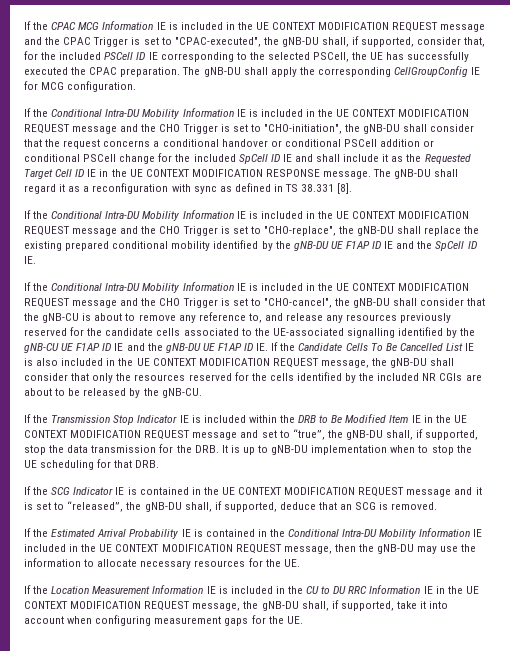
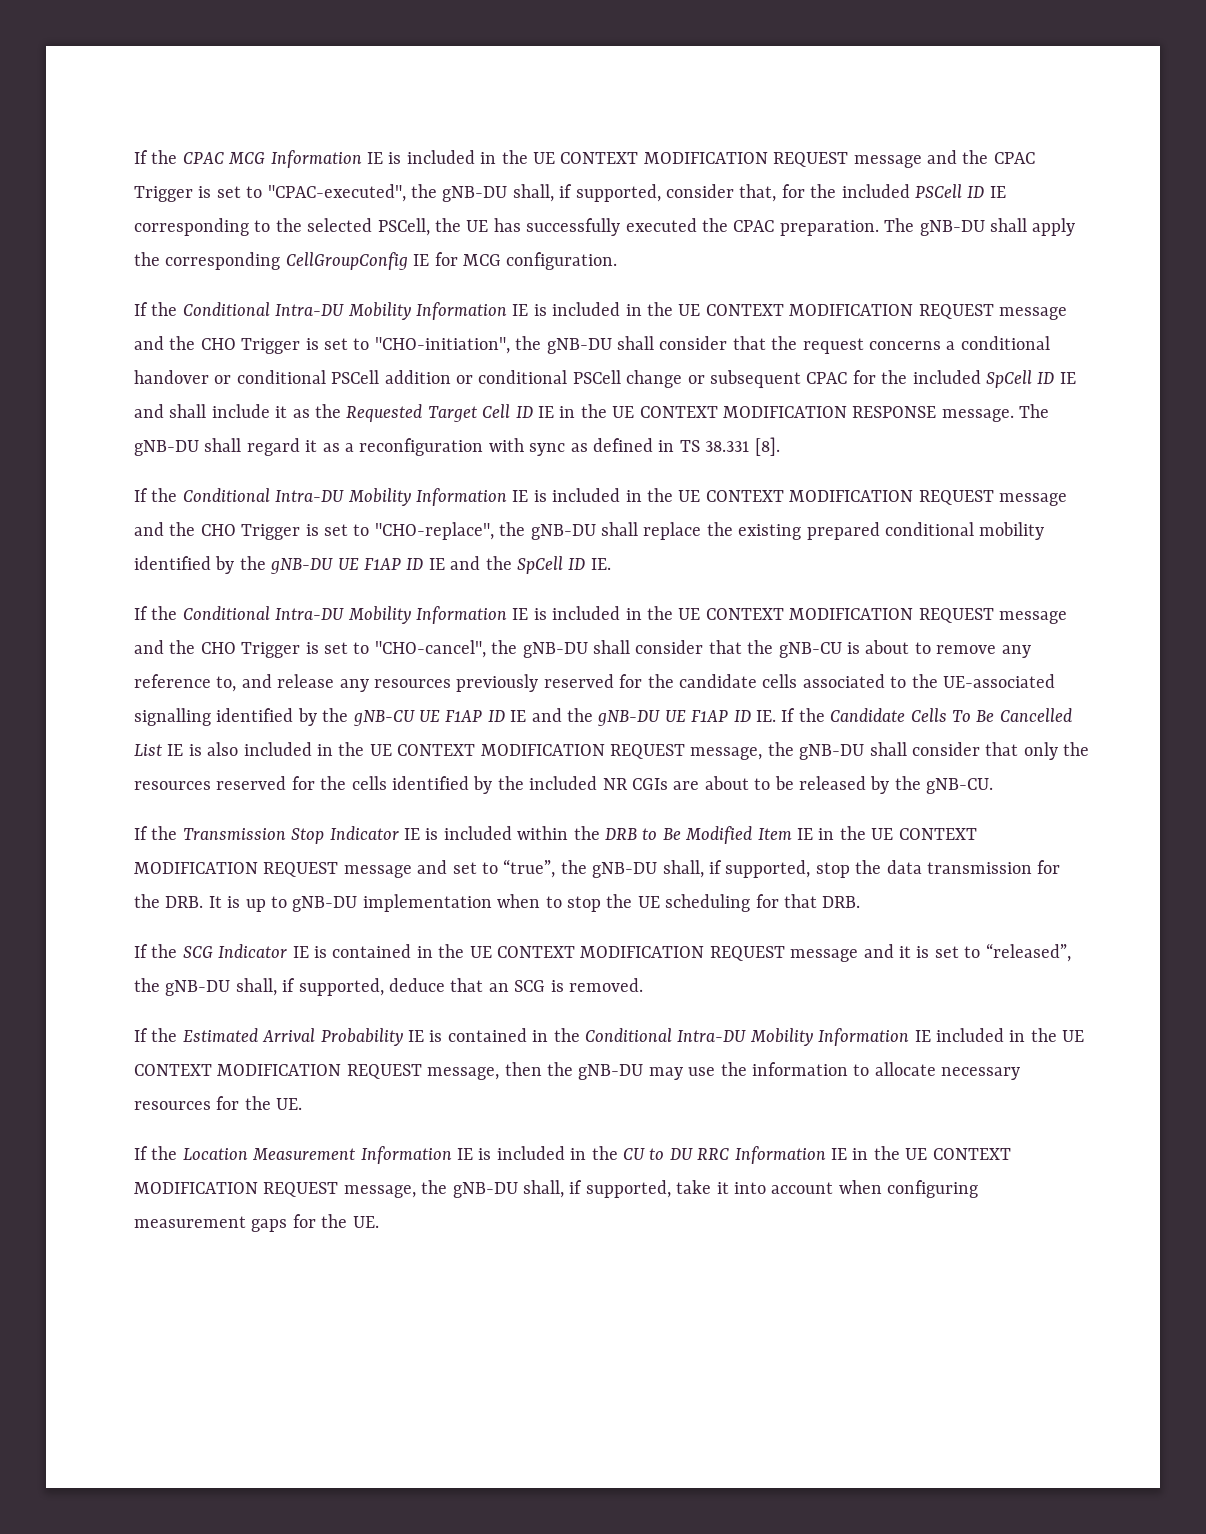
- If the Conditional Intra-DU Mobility Information IE is included in the UE CONTEXT MODIFICATION REQUEST message and the CHO Trigger is set to "CHO-initiation", the gNB-DU shall consider that the request concerns a conditional handover or conditional PSCell addition or conditional PSCell change for the included SpCell ID IE and shall include it as the Requested Target Cell ID IE in the UE CONTEXT MODIFICATION RESPONSE message.
+ If the Conditional Intra-DU Mobility Information IE is included in the UE CONTEXT MODIFICATION REQUEST message and the CHO Trigger is set to "CHO-initiation", the gNB-DU shall consider that the request concerns a conditional handover or conditional PSCell addition or conditional PSCell change or subsequent CPAC for the included SpCell ID IE and shall include it as the Requested Target Cell ID IE in the UE CONTEXT MODIFICATION RESPONSE message.

